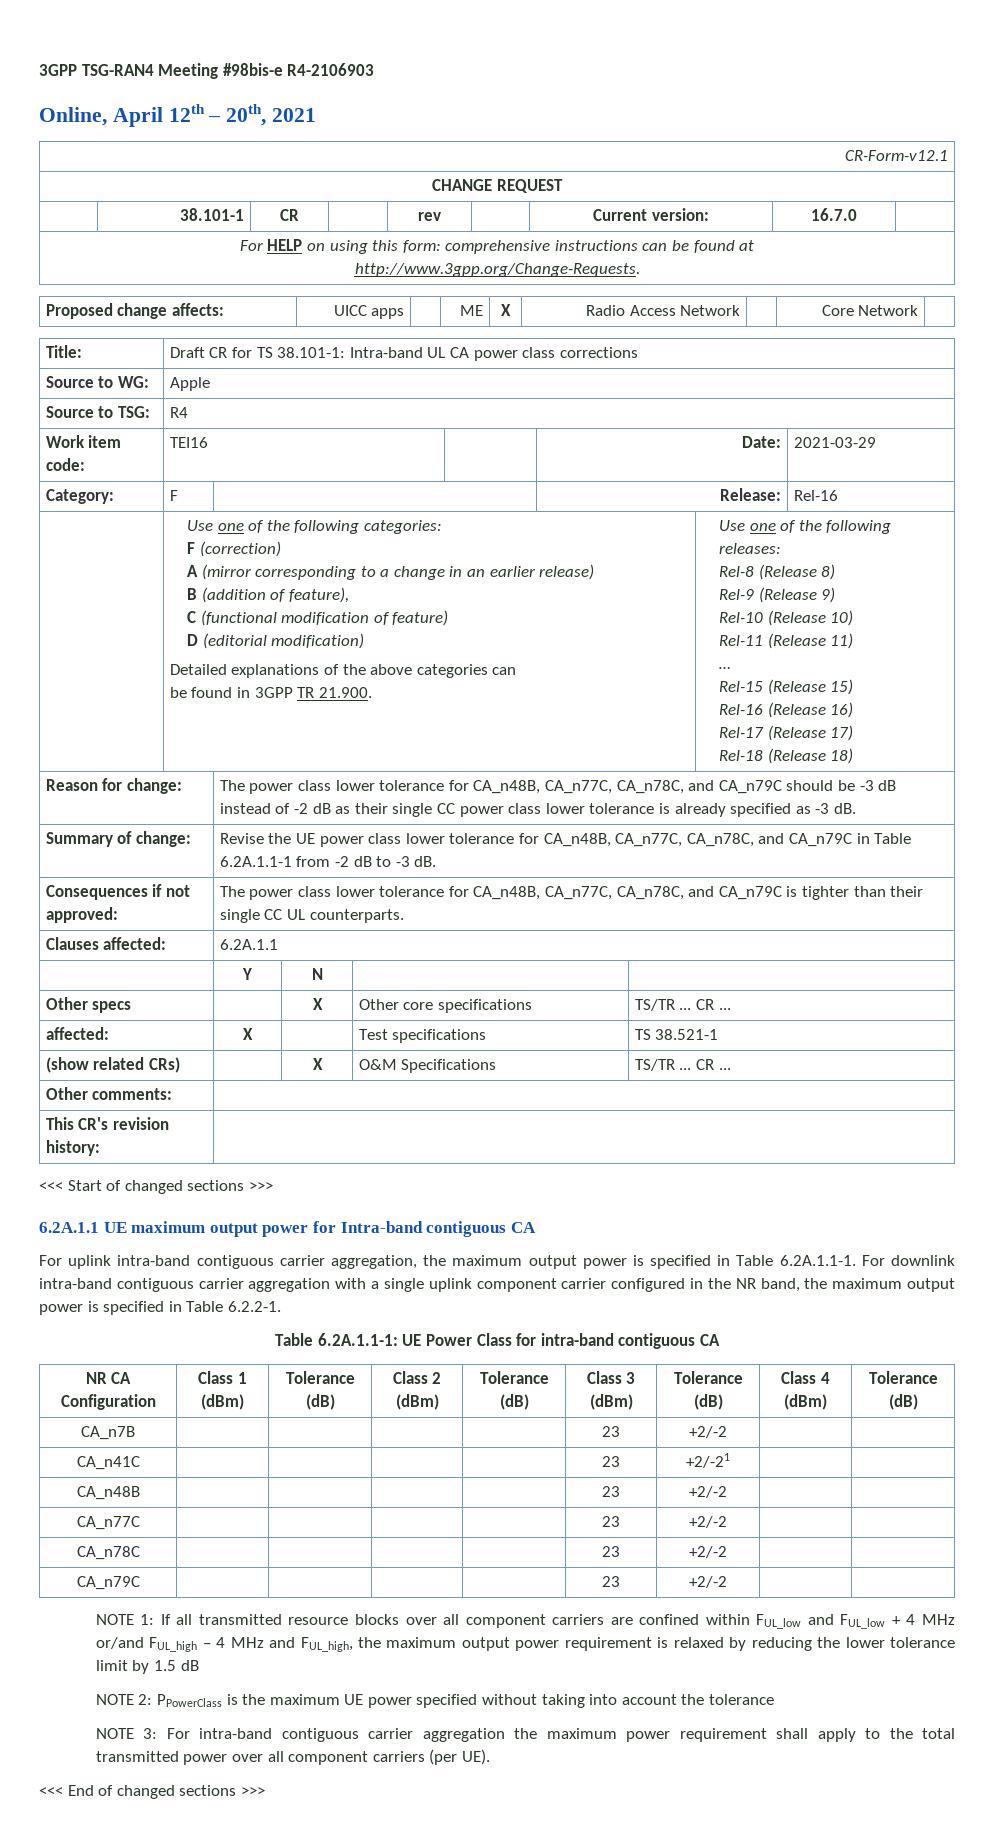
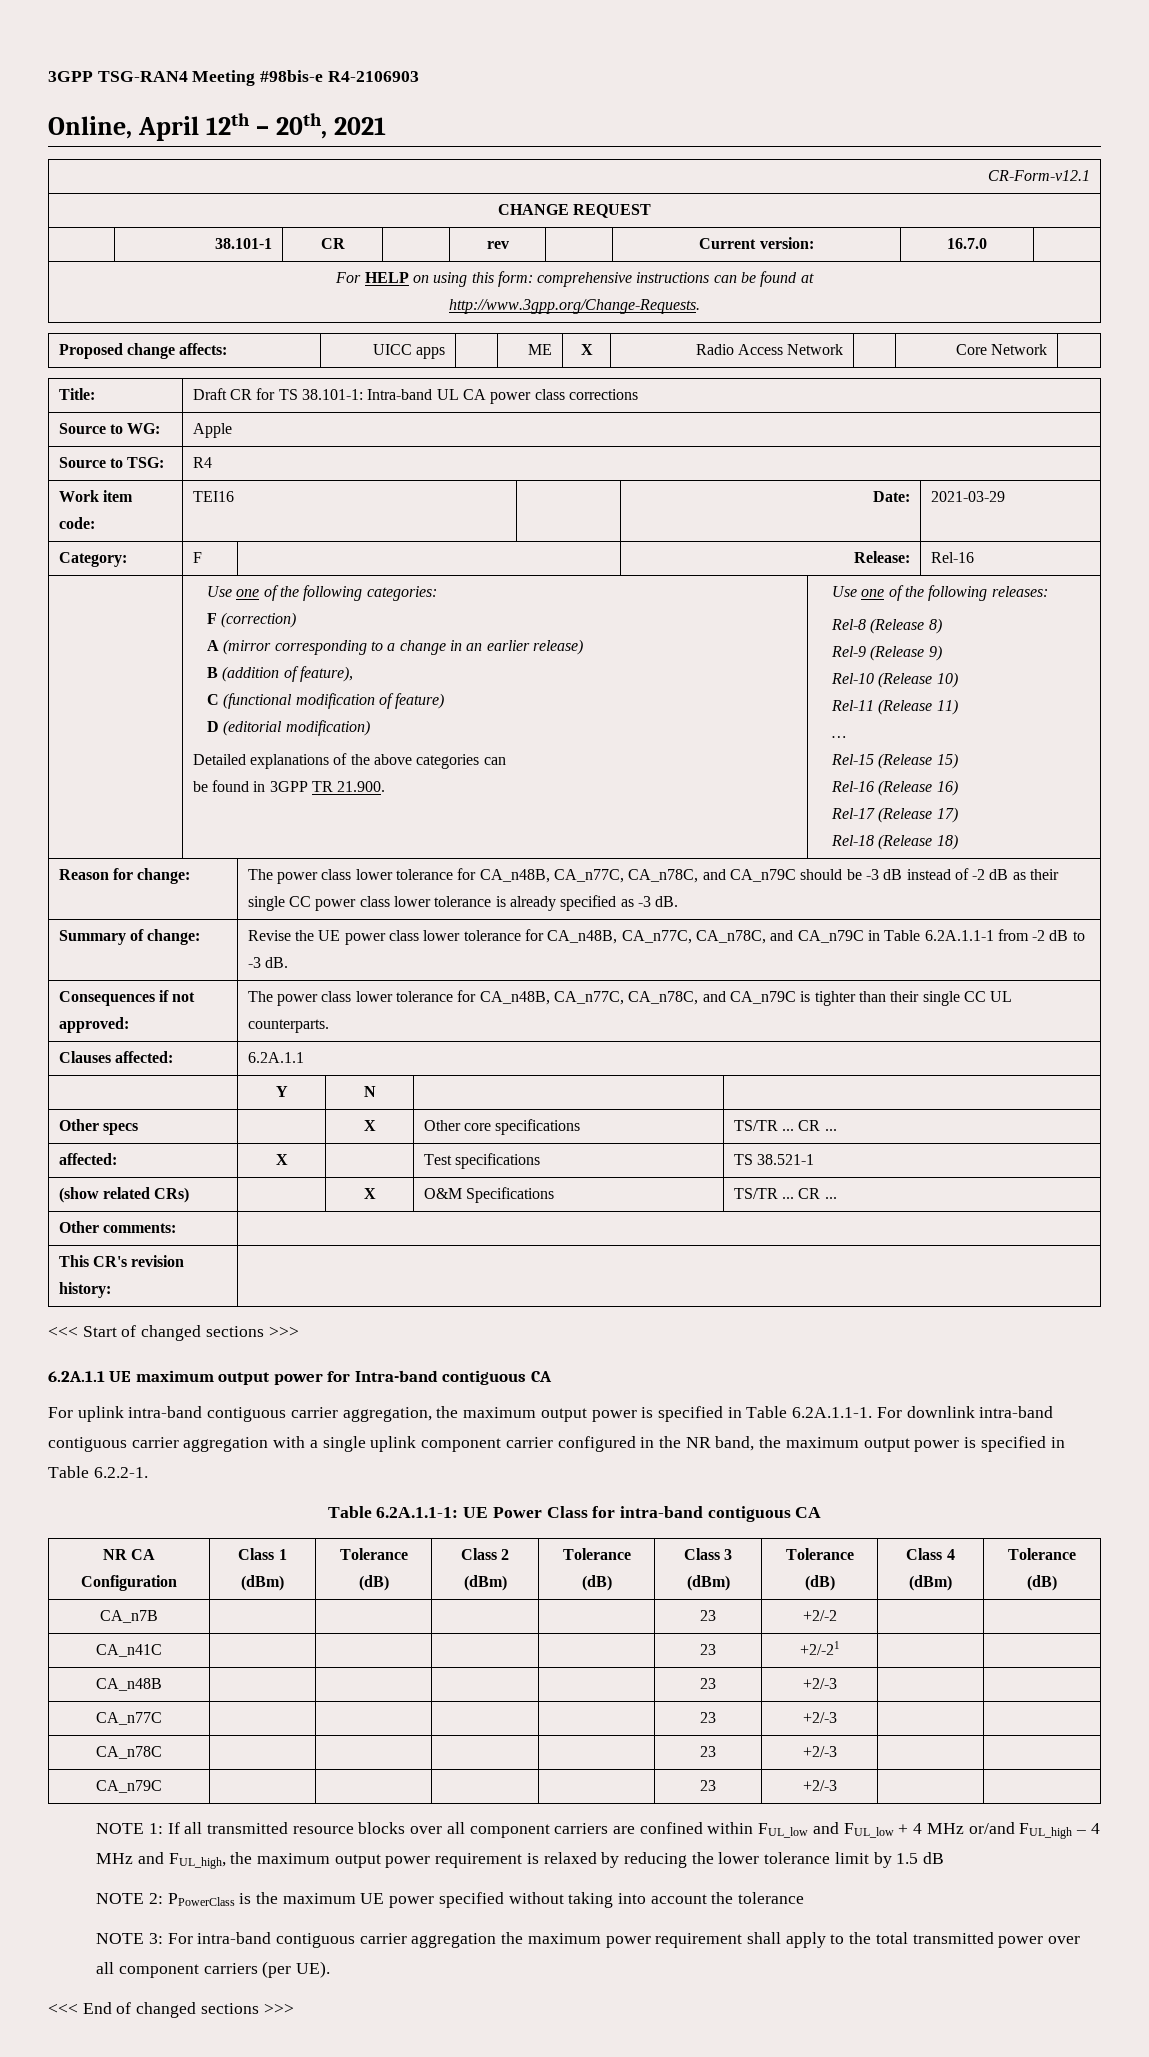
- CA_n48B | | | | | 23 | +2/-2 | |
+ CA_n48B | | | | | 23 | +2/-3 | |
- CA_n77C | | | | | 23 | +2/-2 | |
+ CA_n77C | | | | | 23 | +2/-3 | |
- CA_n78C | | | | | 23 | +2/-2 | |
+ CA_n78C | | | | | 23 | +2/-3 | |
- CA_n79C | | | | | 23 | +2/-2 | |
+ CA_n79C | | | | | 23 | +2/-3 | |

